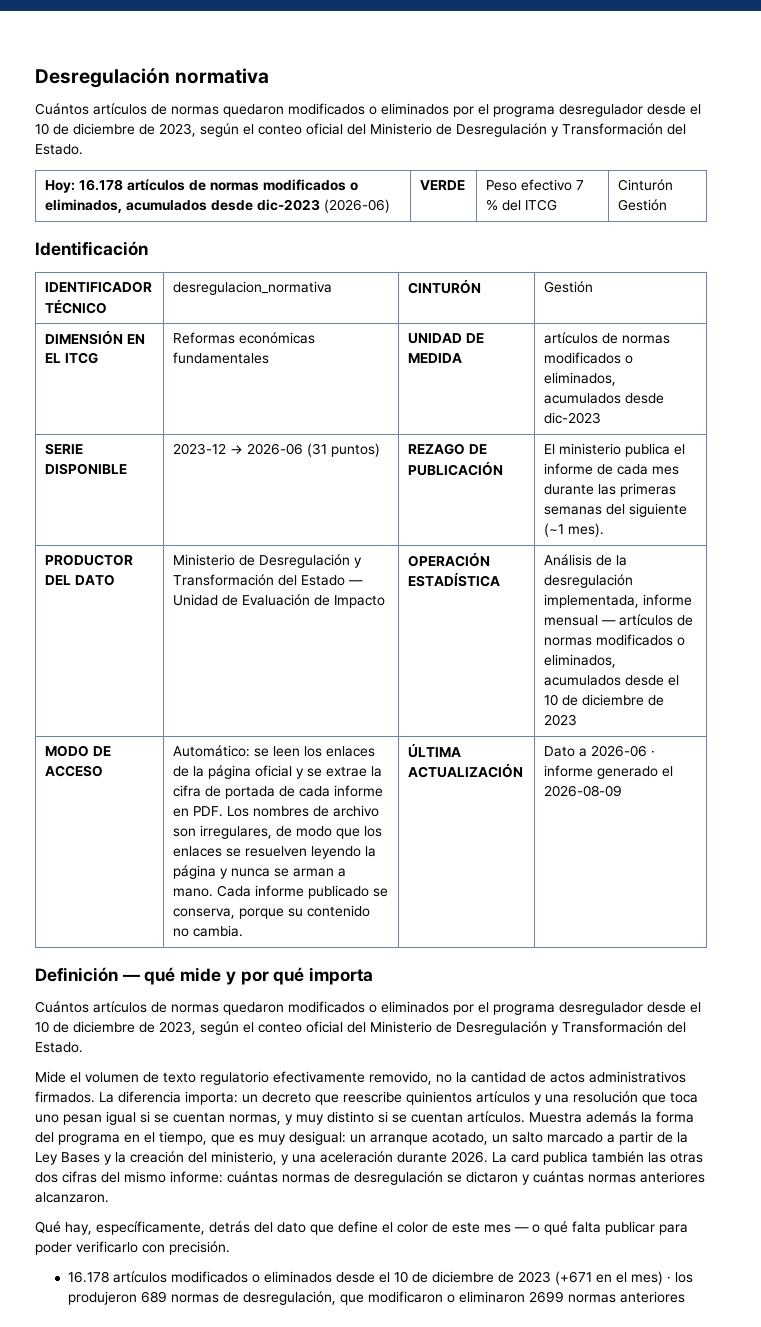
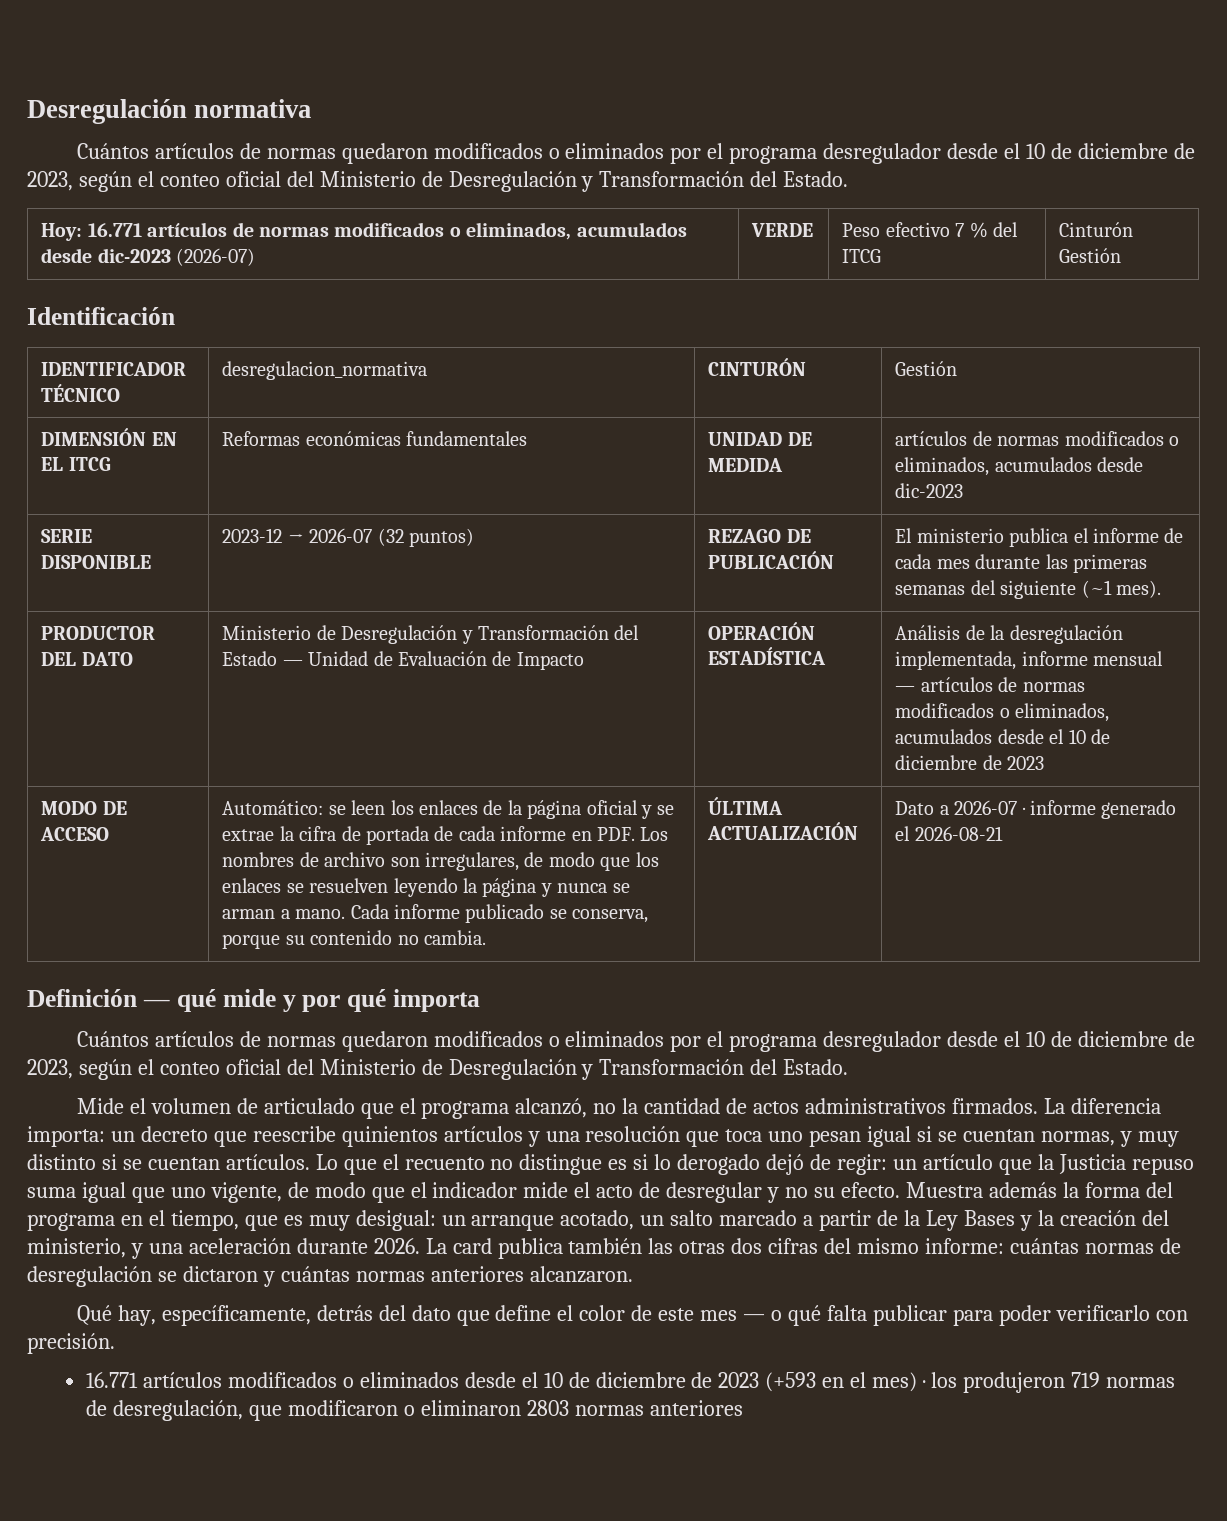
- Hoy: 16.178 artículos de normas modificados o eliminados, acumulados desde dic-2023 (2026-06) | VERDE | Peso efectivo 7 % del ITCG | Cinturón Gestión
+ Hoy: 16.771 artículos de normas modificados o eliminados, acumulados desde dic-2023 (2026-07) | VERDE | Peso efectivo 7 % del ITCG | Cinturón Gestión
- SERIE DISPONIBLE | 2023-12 → 2026-06 (31 puntos) | REZAGO DE PUBLICACIÓN | El ministerio publica el informe de cada mes durante las primeras semanas del siguiente (~1 mes).
+ SERIE DISPONIBLE | 2023-12 → 2026-07 (32 puntos) | REZAGO DE PUBLICACIÓN | El ministerio publica el informe de cada mes durante las primeras semanas del siguiente (~1 mes).
- Dato a 2026-06 · informe generado el 2026-08-09
+ Dato a 2026-07 · informe generado el 2026-08-21
- Mide el volumen de texto regulatorio efectivamente removido, no la cantidad de actos administrativos firmados.
+ Mide el volumen de articulado que el programa alcanzó, no la cantidad de actos administrativos firmados.
+ Lo que el recuento no distingue es si lo derogado dejó de regir: un artículo que la Justicia repuso suma igual que uno vigente, de modo que el indicador mide el acto de desregular y no su efecto.
- 16.178 artículos modificados o eliminados desde el 10 de diciembre de 2023 (+671 en el mes) · los produjeron 689 normas de desregulación, que modificaron o eliminaron 2699 normas anteriores
+ 16.771 artículos modificados o eliminados desde el 10 de diciembre de 2023 (+593 en el mes) · los produjeron 719 normas de desregulación, que modificaron o eliminaron 2803 normas anteriores

